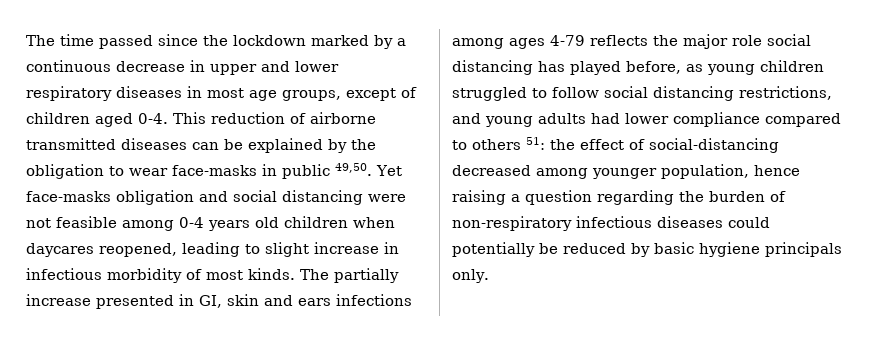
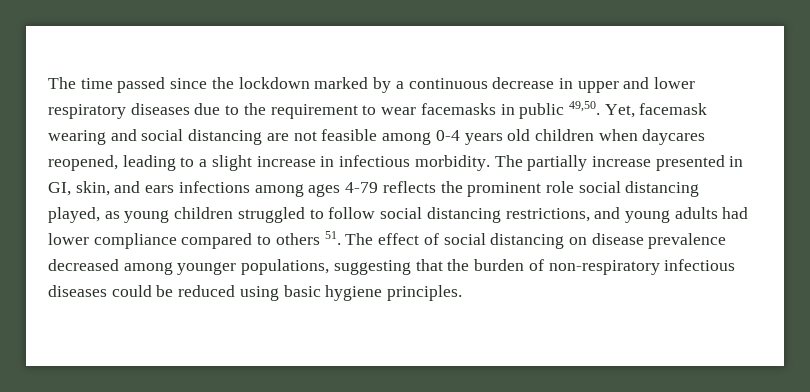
- The time passed since the lockdown marked by a continuous decrease in upper and lower respiratory diseases in most age groups, except of children aged 0-4. This reduction of airborne transmitted diseases can be explained by the obligation to wear face-masks in public 49,50.
+ The time passed since the lockdown marked by a continuous decrease in upper and lower respiratory diseases due to the requirement to wear facemasks in public 49,50.
- Yet face-masks obligation and social distancing were not feasible among 0-4 years old children when daycares reopened, leading to slight increase in infectious morbidity of most kinds.
+ Yet, facemask wearing and social distancing are not feasible among 0-4 years old children when daycares reopened, leading to a slight increase in infectious morbidity.
- The partially increase presented in GI, skin and ears infections among ages 4-79 reflects the major role social distancing has played before, as young children struggled to follow social distancing restrictions, and young adults had lower compliance compared to others 51: the effect of social-distancing decreased among younger population, hence raising a question regarding the burden of non-respiratory infectious diseases could potentially be reduced by basic hygiene principals only.
+ The partially increase presented in GI, skin, and ears infections among ages 4-79 reflects the prominent role social distancing played, as young children struggled to follow social distancing restrictions, and young adults had lower compliance compared to others 51. The effect of social distancing on disease prevalence decreased among younger populations, suggesting that the burden of non-respiratory infectious diseases could be reduced using basic hygiene principles.

